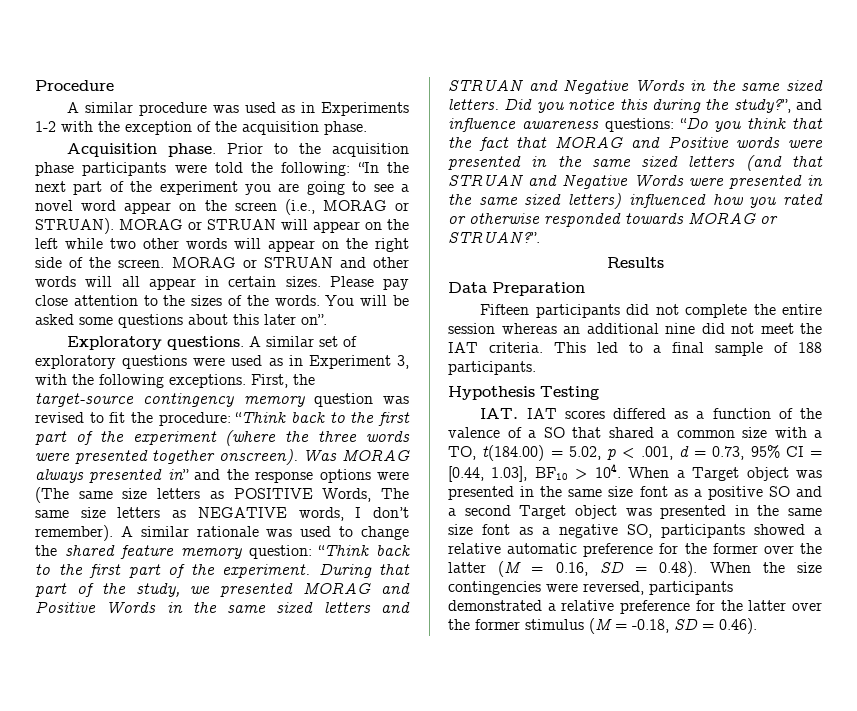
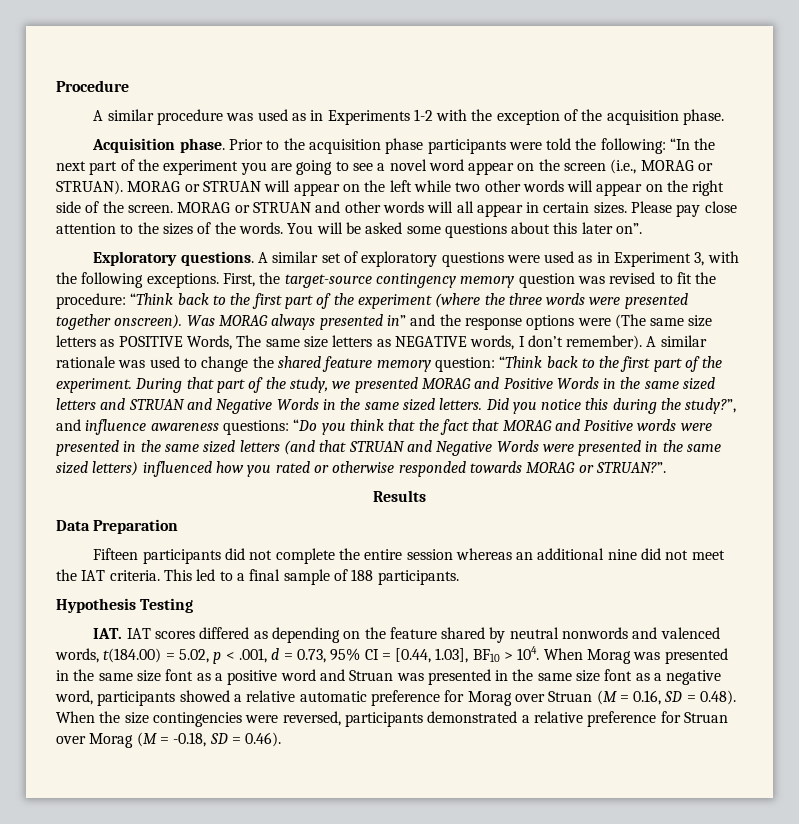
- IAT. IAT scores differed as a function of the valence of a SO that shared a common size with a TO, t(184.00) = 5.02, p < .001, d = 0.73, 95% CI = [0.44, 1.03], BF10 > 104. When a Target object was presented in the same size font as a positive SO and a second Target object was presented in the same size font as a negative SO, participants showed a relative automatic preference for the former over the latter (M = 0.16, SD = 0.48). When the size contingencies were reversed, participants demonstrated a relative preference for the latter over the former stimulus (M = -0.18, SD = 0.46).
+ IAT. IAT scores differed as depending on the feature shared by neutral nonwords and valenced words, t(184.00) = 5.02, p < .001, d = 0.73, 95% CI = [0.44, 1.03], BF10 > 104. When Morag was presented in the same size font as a positive word and Struan was presented in the same size font as a negative word, participants showed a relative automatic preference for Morag over Struan (M = 0.16, SD = 0.48). When the size contingencies were reversed, participants demonstrated a relative preference for Struan over Morag (M = -0.18, SD = 0.46).

